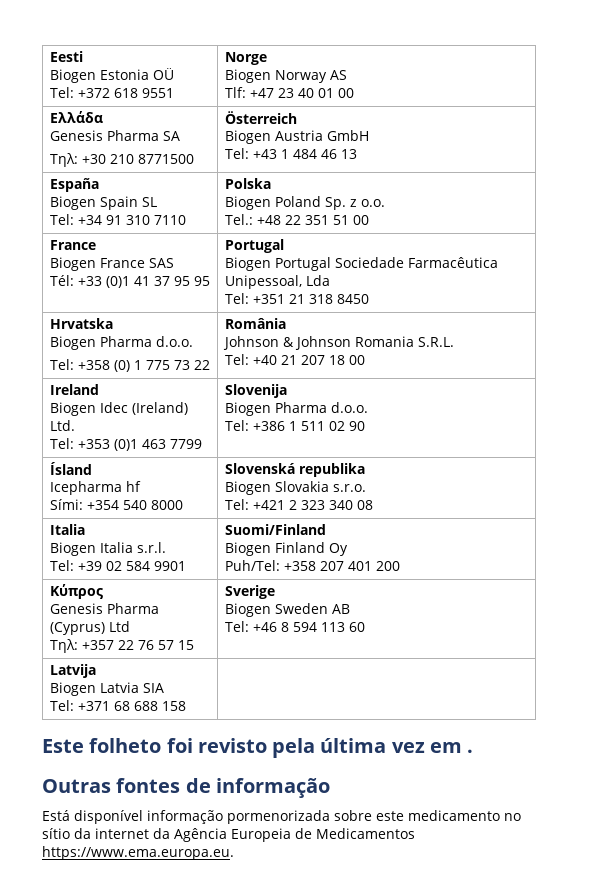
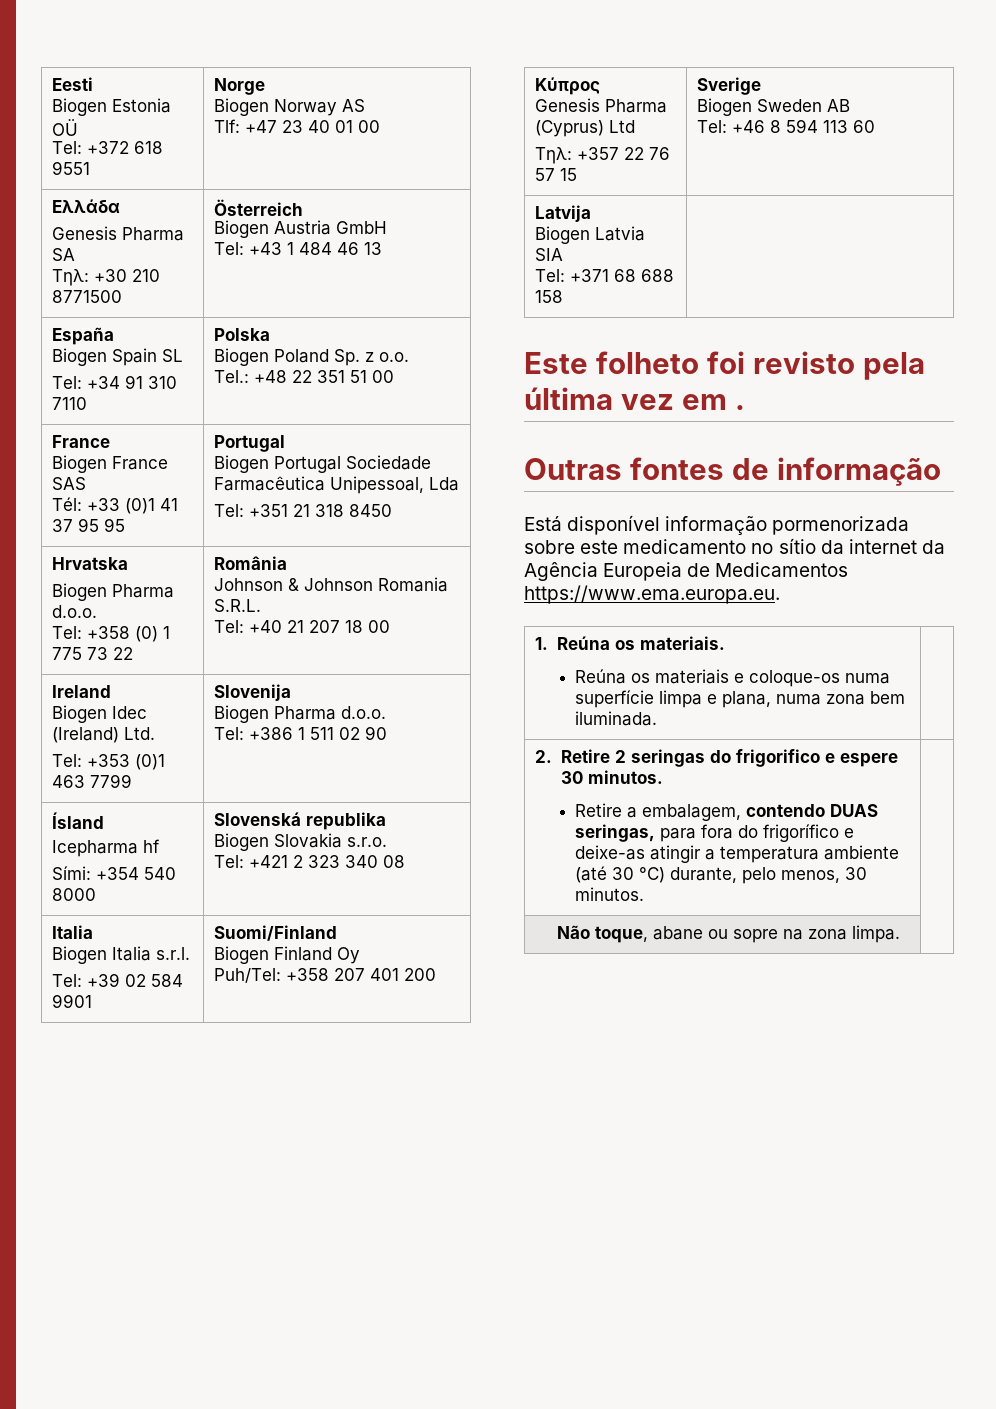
+ 1. Reúna os materiais.
+ Reúna os materiais e coloque-os numa superfície limpa e plana, numa zona bem iluminada. |
+ 2. Retire 2 seringas do frigorifico e espere 30 minutos.
+ Retire a embalagem, contendo DUAS seringas, para fora do frigorífico e deixe-as atingir a temperatura ambiente (até 30 °C) durante, pelo menos, 30 minutos. |
+ Não toque, abane ou sopre na zona limpa. |

